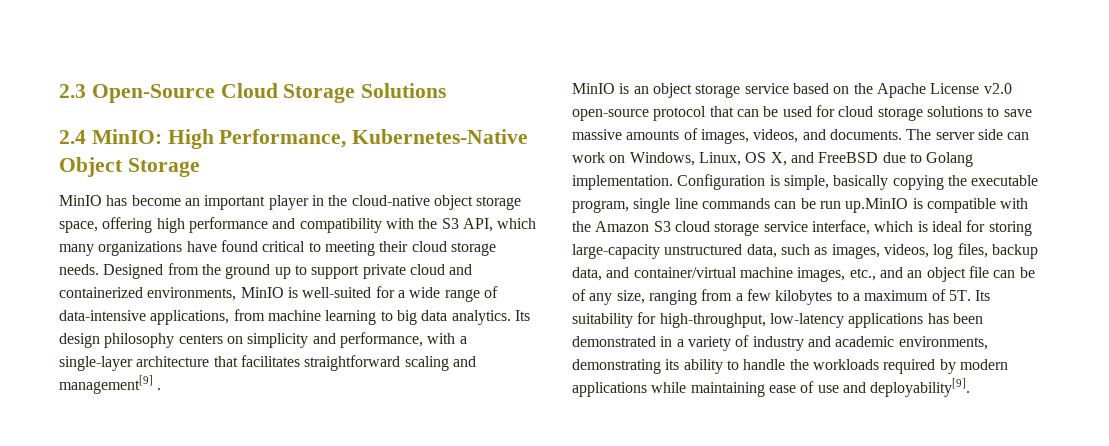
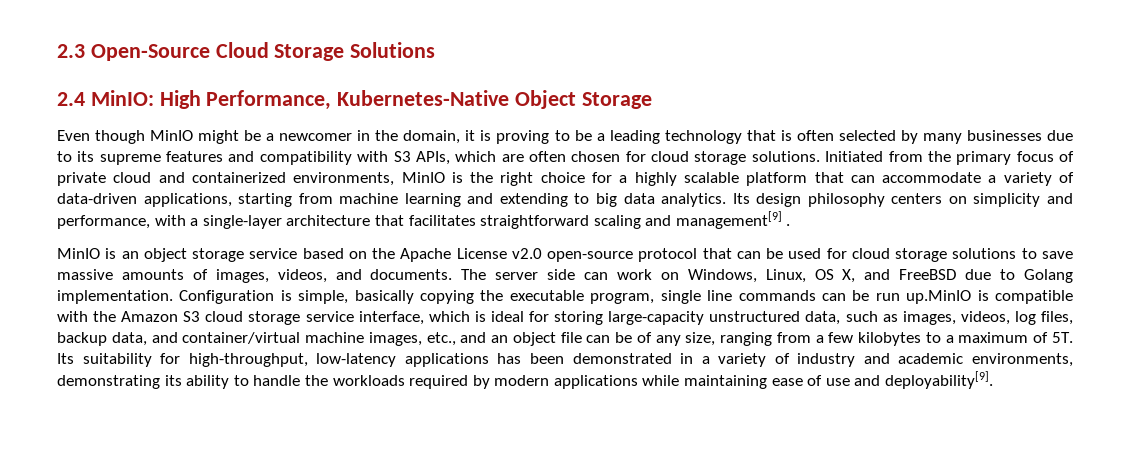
- MinIO has become an important player in the cloud-native object storage space, offering high performance and compatibility with the S3 API, which many organizations have found critical to meeting their cloud storage needs. Designed from the ground up to support private cloud and containerized environments, MinIO is well-suited for a wide range of data-intensive applications, from machine learning to big data analytics.
+ Even though MinIO might be a newcomer in the domain, it is proving to be a leading technology that is often selected by many businesses due to its supreme features and compatibility with S3 APIs, which are often chosen for cloud storage solutions. Initiated from the primary focus of private cloud and containerized environments, MinIO is the right choice for a highly scalable platform that can accommodate a variety of data-driven applications, starting from machine learning and extending to big data analytics.

